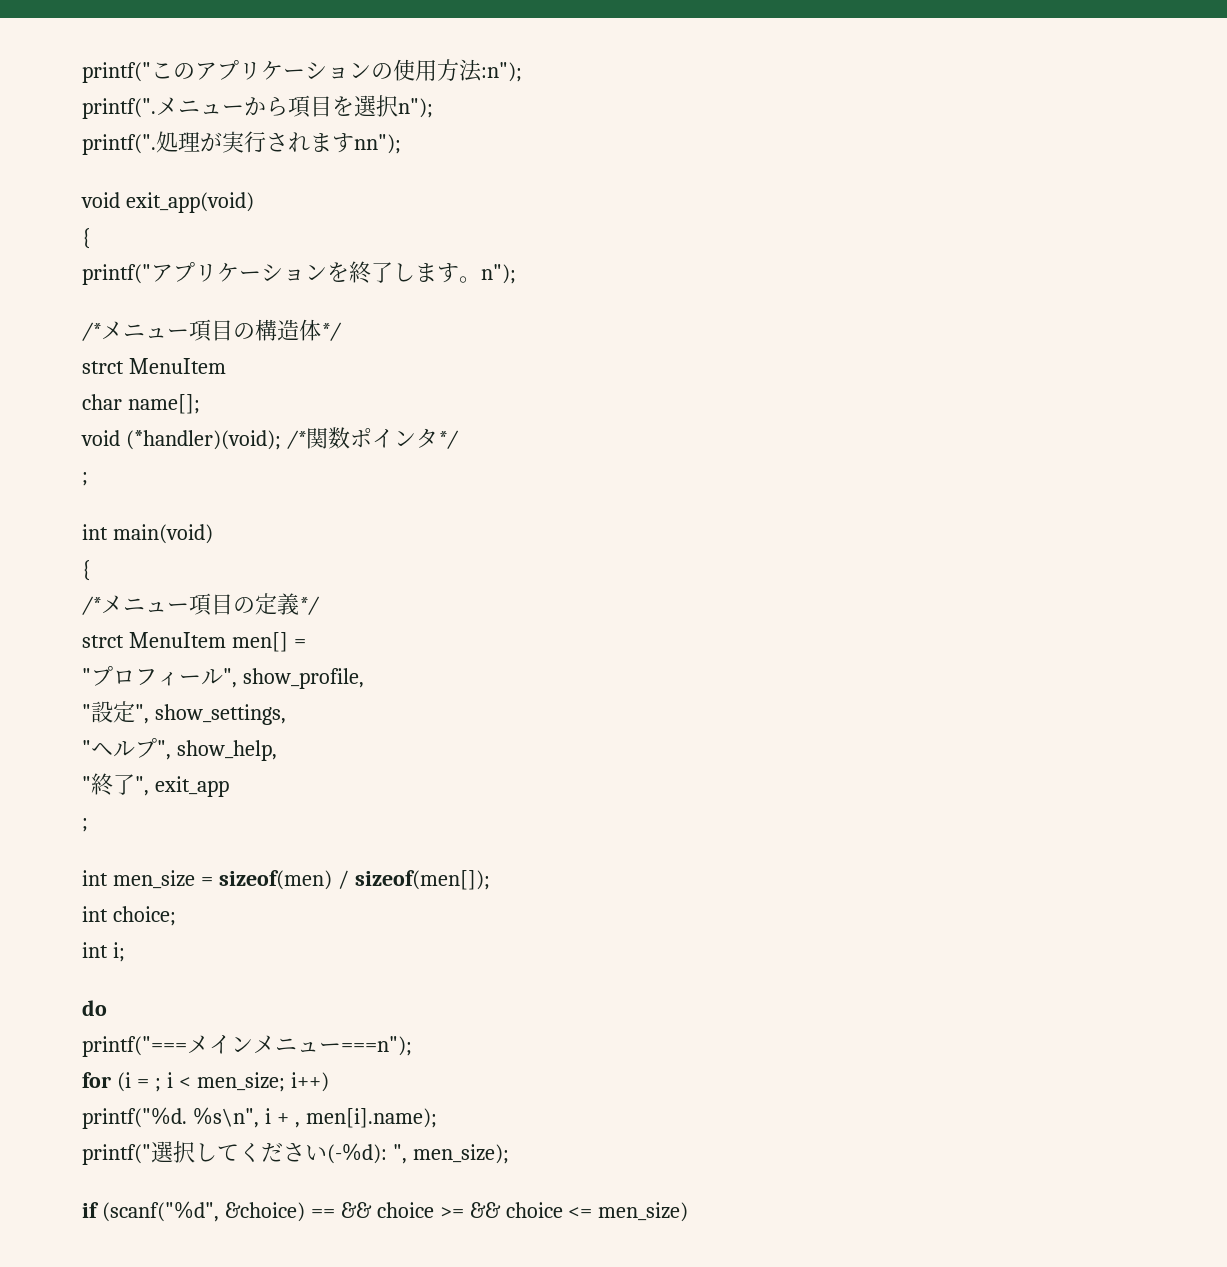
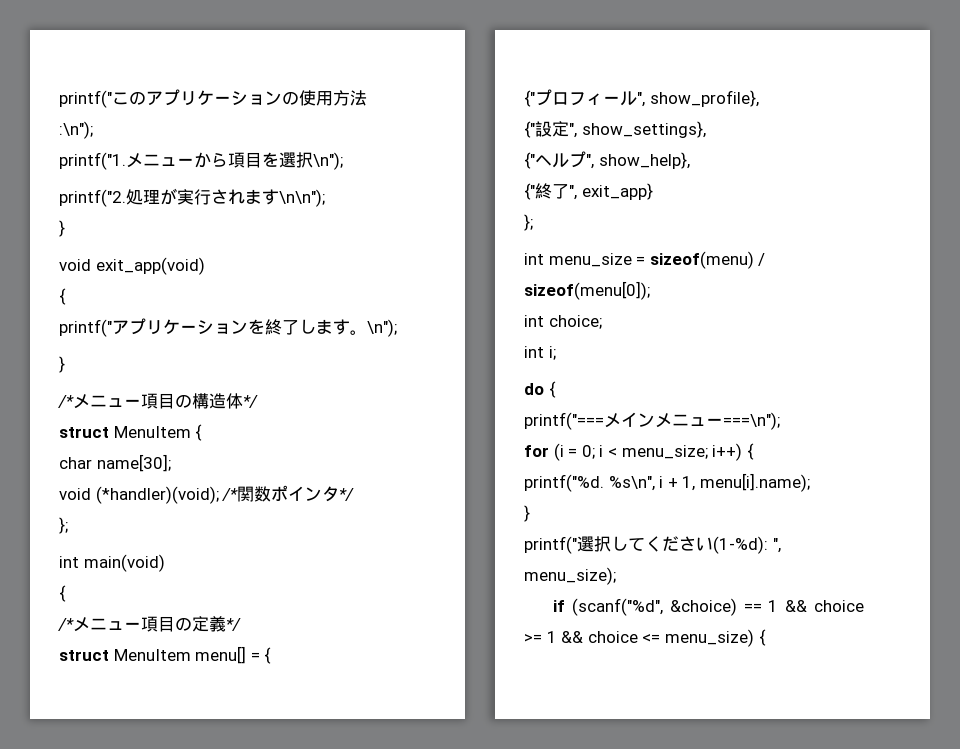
- printf("このアプリケーションの使用方法:n");
- printf(".
+ printf("このアプリケーションの使用方法:\n");
+ printf("1.
- メニューから項目を選択n");
- printf(".
+ メニューから項目を選択\n");
+ printf("2.
- 処理が実行されますnn");
+ 処理が実行されます\n\n");
+ }
- printf("アプリケーションを終了します。n");
+ printf("アプリケーションを終了します。\n");
+ }
  /*メニュー項目の構造体*/
- strct MenuItem
+ struct MenuItem {
- char name[];
+ char name[30];
  void (*handler)(void); /*関数ポインタ*/
- ;
+ };
- strct MenuItem men[] =
- "プロフィール", show_profile,
- "設定", show_settings,
- "ヘルプ", show_help,
- "終了", exit_app
- ;
- int men_size = sizeof(men) / sizeof(men[]);
+ struct MenuItem menu[] = {
+ {"プロフィール", show_profile},
+ {"設定", show_settings},
+ {"ヘルプ", show_help},
+ {"終了", exit_app}
+ };
+ int menu_size = sizeof(menu) / sizeof(menu[0]);
- do
+ do {
- printf("===メインメニュー===n");
+ printf("===メインメニュー===\n");
- for (i = ; i < men_size; i++)
+ for (i = 0; i < menu_size; i++) {
- %s\n", i + , men[i].name);
+ %s\n", i + 1, menu[i].name);
+ }
- printf("選択してください(-%d): ", men_size);
+ printf("選択してください(1-%d): ", menu_size);
- if (scanf("%d", &choice) == && choice >= && choice <= men_size)
+ if (scanf("%d", &choice) == 1 && choice >= 1 && choice <= menu_size) {

